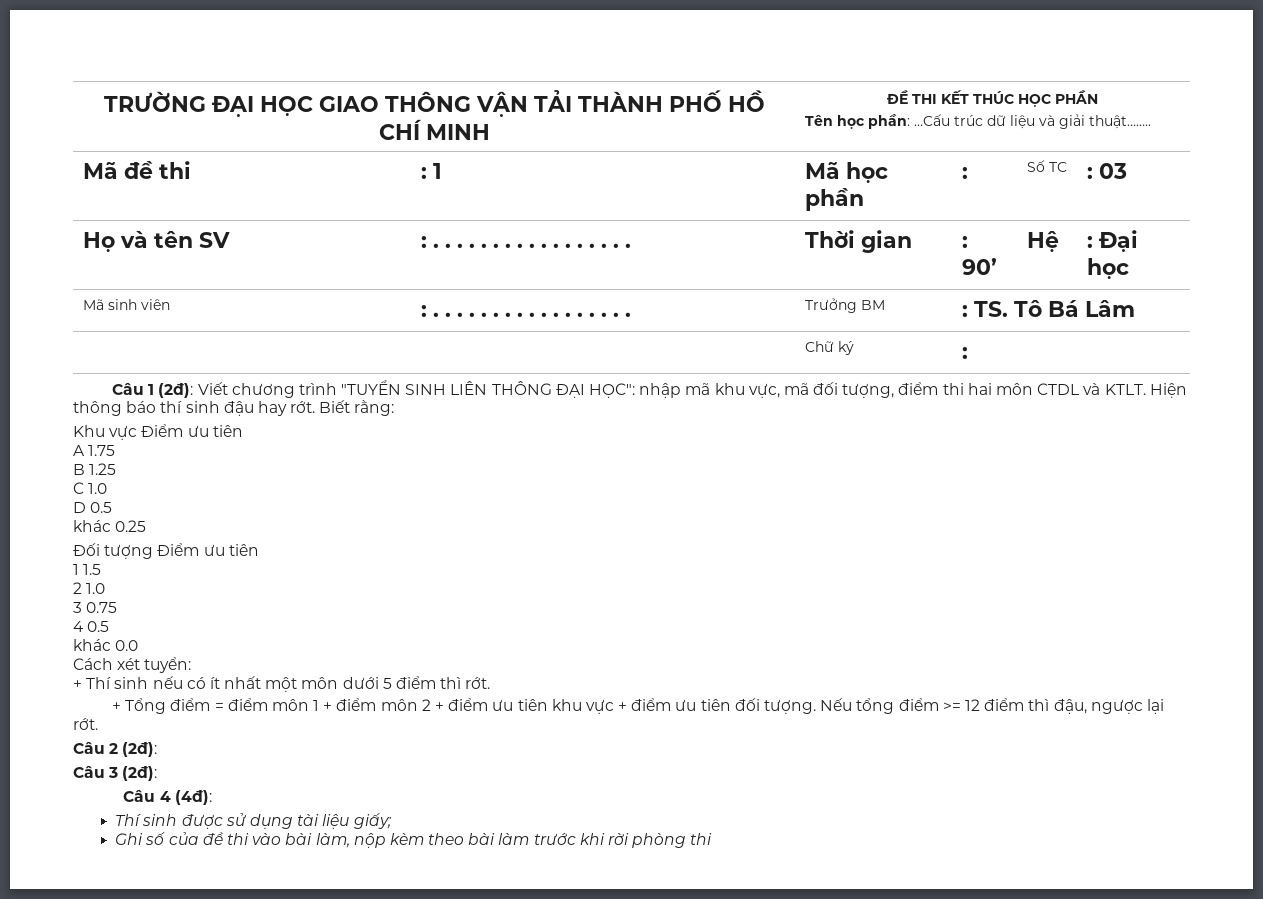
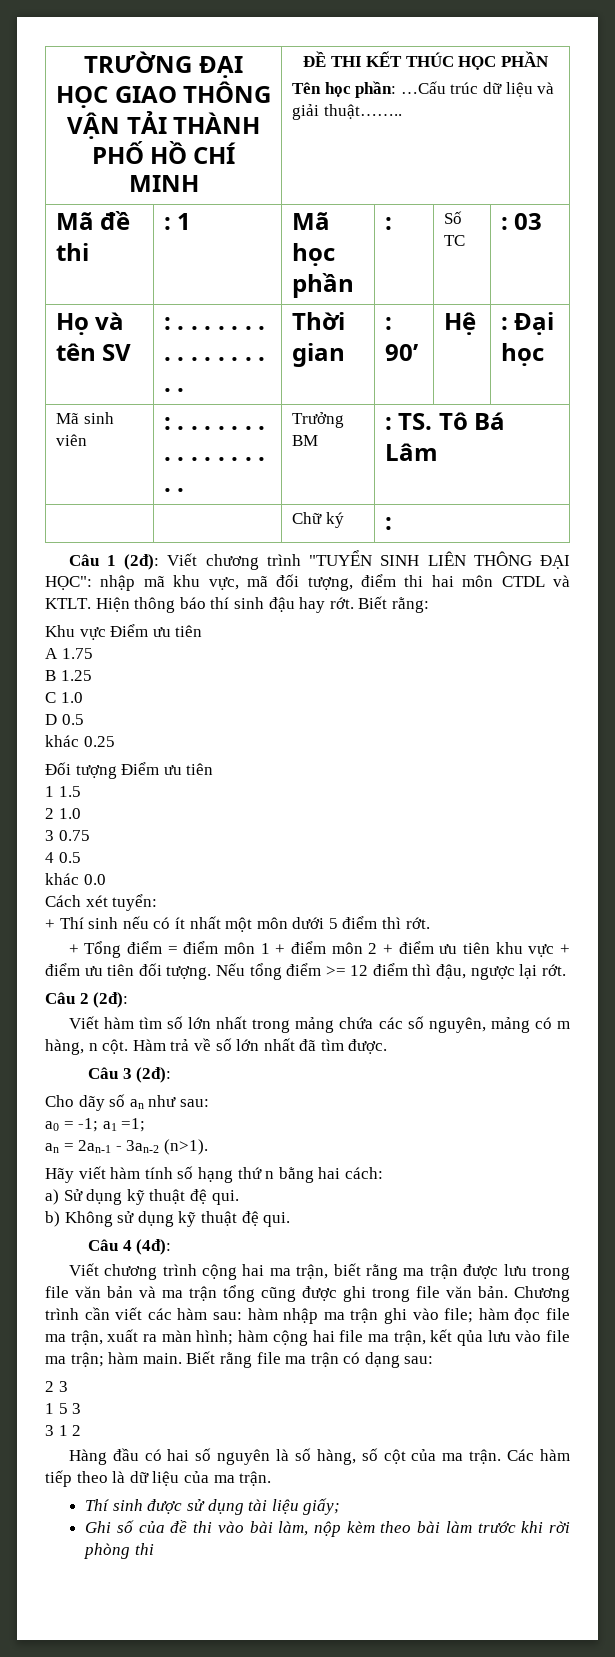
+ Viết hàm tìm số lớn nhất trong mảng chứa các số nguyên, mảng có m hàng, n cột. Hàm trả về số lớn nhất đã tìm được.
  Câu 3 (2đ):
+ Cho dãy số an như sau:
+ a0 = -1; a1 =1;
+ an = 2an-1 - 3an-2 (n>1).
+ Hãy viết hàm tính số hạng thứ n bằng hai cách:
+ a) Sử dụng kỹ thuật đệ qui.
+ b) Không sử dụng kỹ thuật đệ qui.
  Câu 4 (4đ):
+ Viết chương trình cộng hai ma trận, biết rằng ma trận được lưu trong file văn bản và ma trận tổng cũng được ghi trong file văn bản. Chương trình cần viết các hàm sau: hàm nhập ma trận ghi vào file; hàm đọc file ma trận, xuất ra màn hình; hàm cộng hai file ma trận, kết qủa lưu vào file ma trận; hàm main. Biết rằng file ma trận có dạng sau:
+ 2 3
+ 1 5 3
+ 3 1 2
+ Hàng đầu có hai số nguyên là số hàng, số cột của ma trận. Các hàm tiếp theo là dữ liệu của ma trận.

